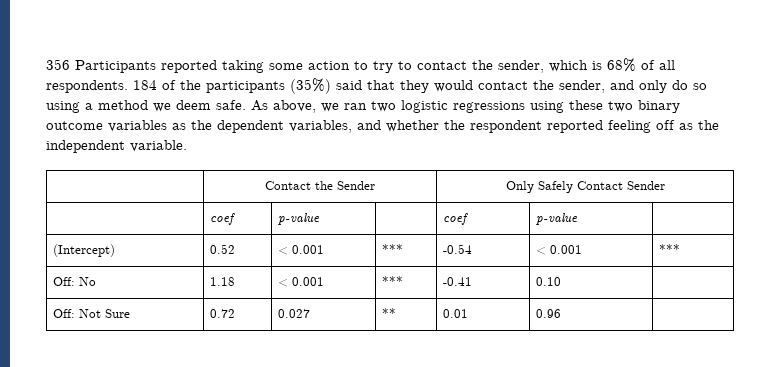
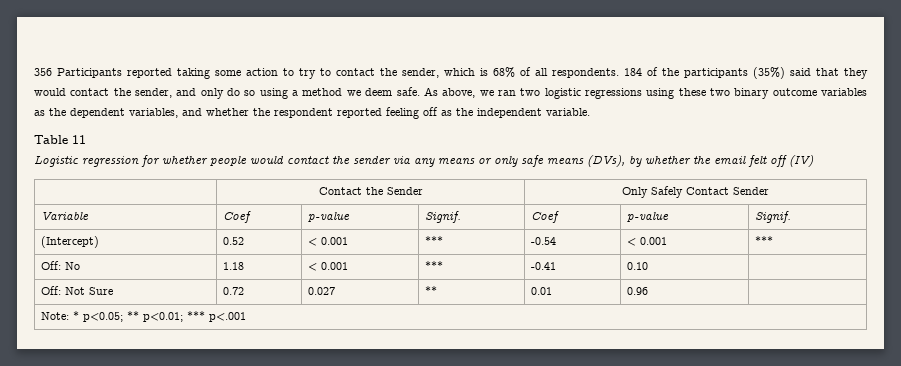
+ Table 11
+ Logistic regression for whether people would contact the sender via any means or only safe means (DVs), by whether the email felt off (IV)
- | coef | p-value | | coef | p-value |
+ Variable | Coef | p-value | Signif. | Coef | p-value | Signif.
+ Note: * p<0.05; ** p<0.01; *** p<.001

